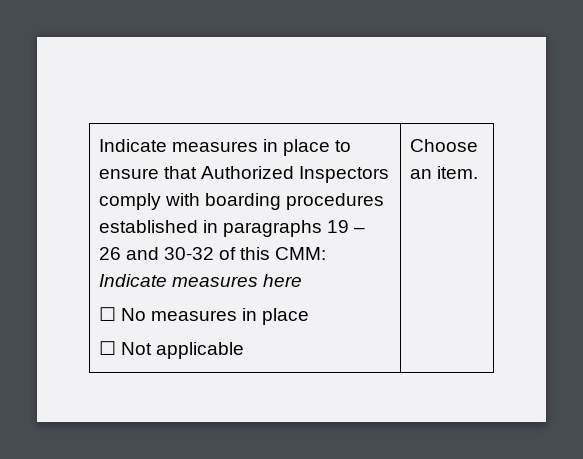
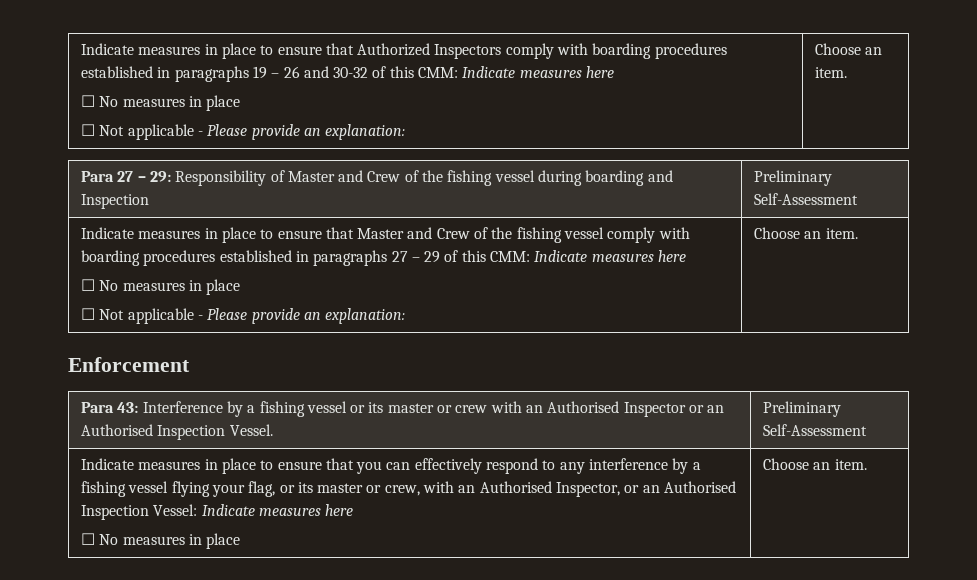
  Indicate measures in place to ensure that Authorized Inspectors comply with boarding procedures established in paragraphs 19 – 26 and 30-32 of this CMM: Indicate measures here
  ☐ No measures in place
- ☐ Not applicable
+ ☐ Not applicable - Please provide an explanation: | Choose an item.
+ Para 27 – 29: Responsibility of Master and Crew of the fishing vessel during boarding and Inspection | Preliminary Self-Assessment
+ Indicate measures in place to ensure that Master and Crew of the fishing vessel comply with boarding procedures established in paragraphs 27 – 29 of this CMM: Indicate measures here
+ ☐ No measures in place
+ ☐ Not applicable - Please provide an explanation: | Choose an item.
+ Enforcement
+ Para 43: Interference by a fishing vessel or its master or crew with an Authorised Inspector or an Authorised Inspection Vessel. | Preliminary Self-Assessment
+ Indicate measures in place to ensure that you can effectively respond to any interference by a fishing vessel flying your flag, or its master or crew, with an Authorised Inspector, or an Authorised Inspection Vessel: Indicate measures here
+ ☐ No measures in place

